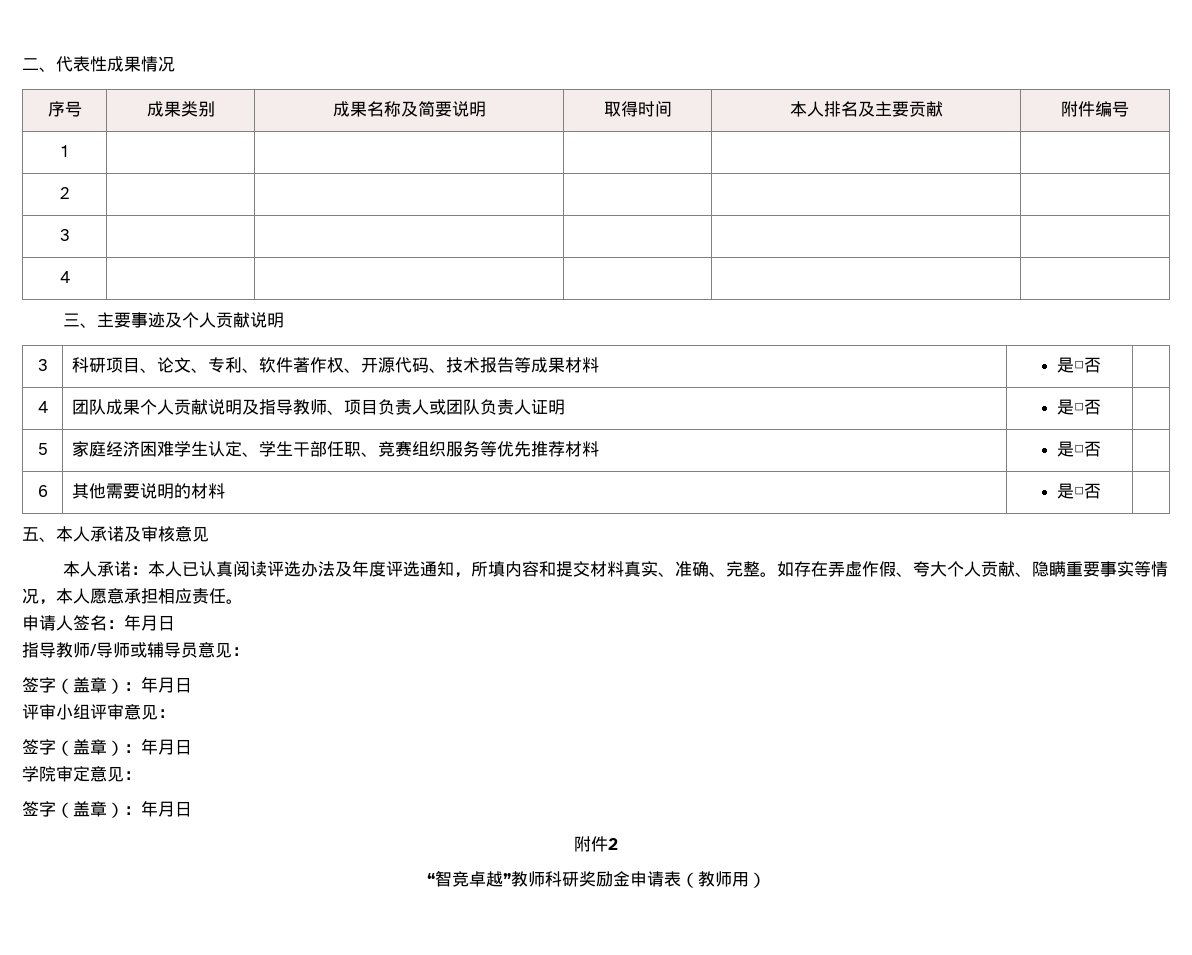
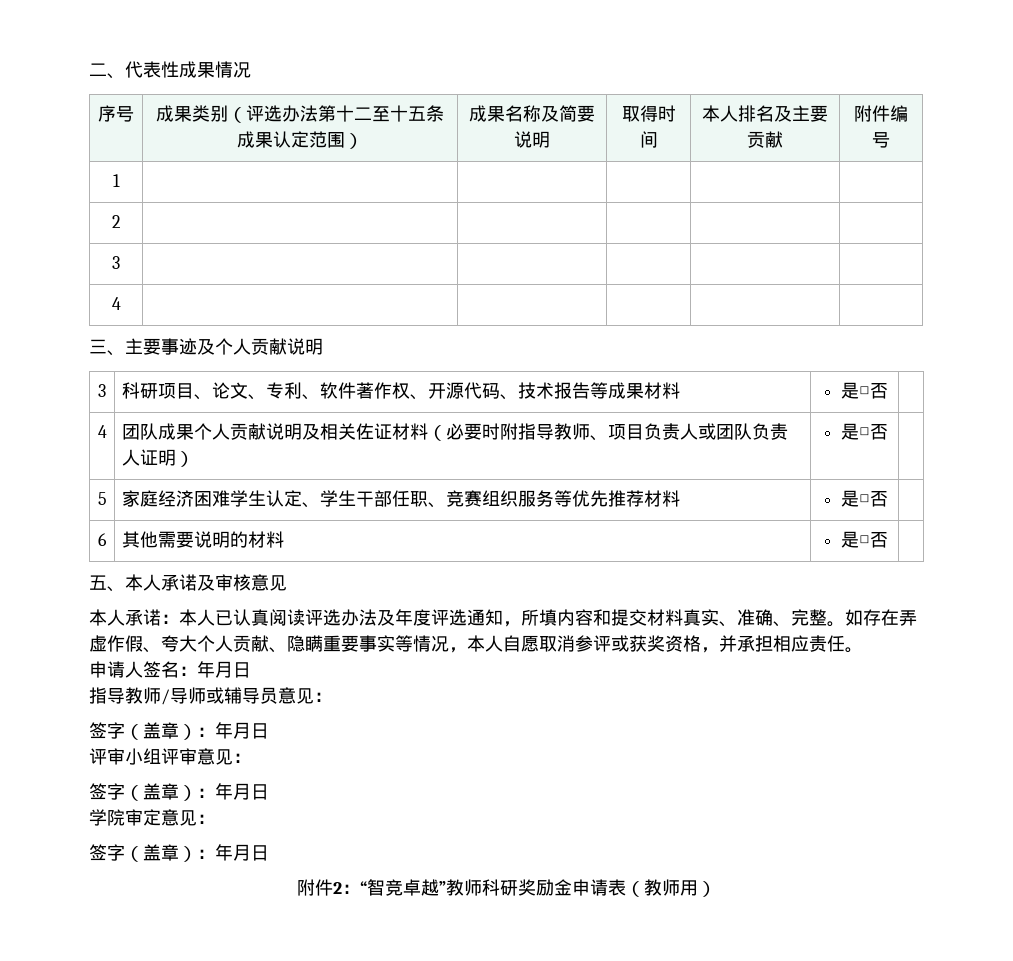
- 序号 | 成果类别 | 成果名称及简要说明 | 取得时间 | 本人排名及主要贡献 | 附件编号
+ 序号 | 成果类别（评选办法第十二至十五条成果认定范围） | 成果名称及简要说明 | 取得时间 | 本人排名及主要贡献 | 附件编号
- 4 | 团队成果个人贡献说明及指导教师、项目负责人或团队负责人证明 | 是□否 |
+ 4 | 团队成果个人贡献说明及相关佐证材料（必要时附指导教师、项目负责人或团队负责人证明） | 是□否 |
- 如存在弄虚作假、夸大个人贡献、隐瞒重要事实等情况，本人愿意承担相应责任。
+ 如存在弄虚作假、夸大个人贡献、隐瞒重要事实等情况，本人自愿取消参评或获奖资格，并承担相应责任。
- 附件2
- “智竞卓越”教师科研奖励金申请表（教师用）
+ 附件2：“智竞卓越”教师科研奖励金申请表（教师用）

